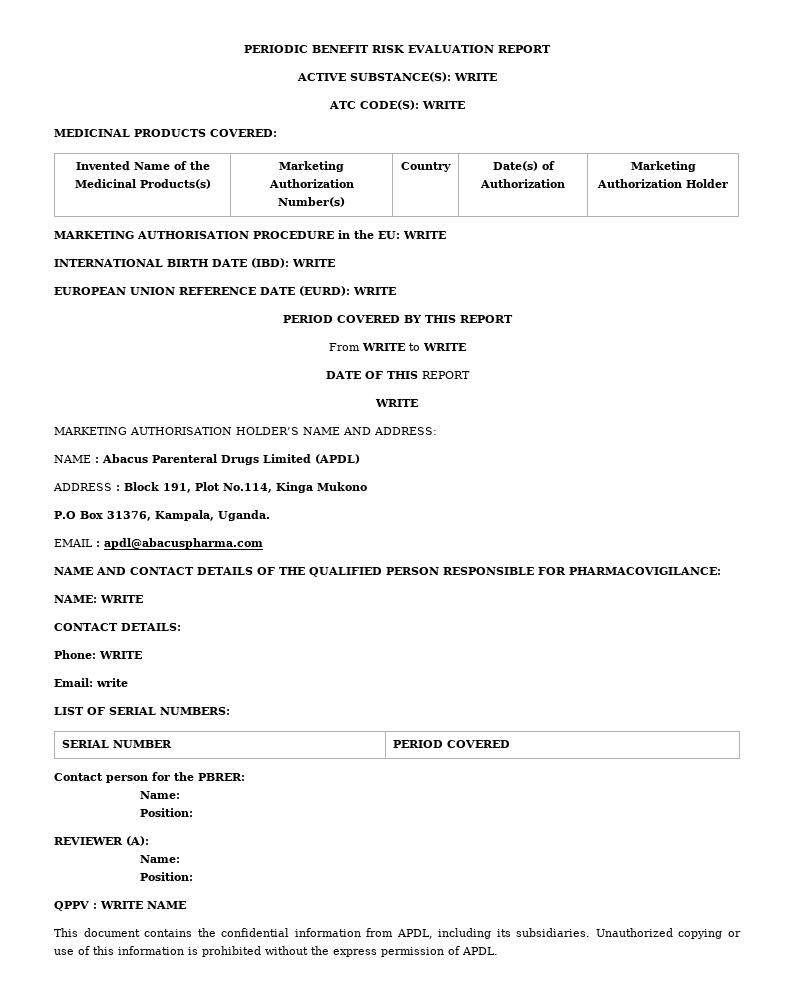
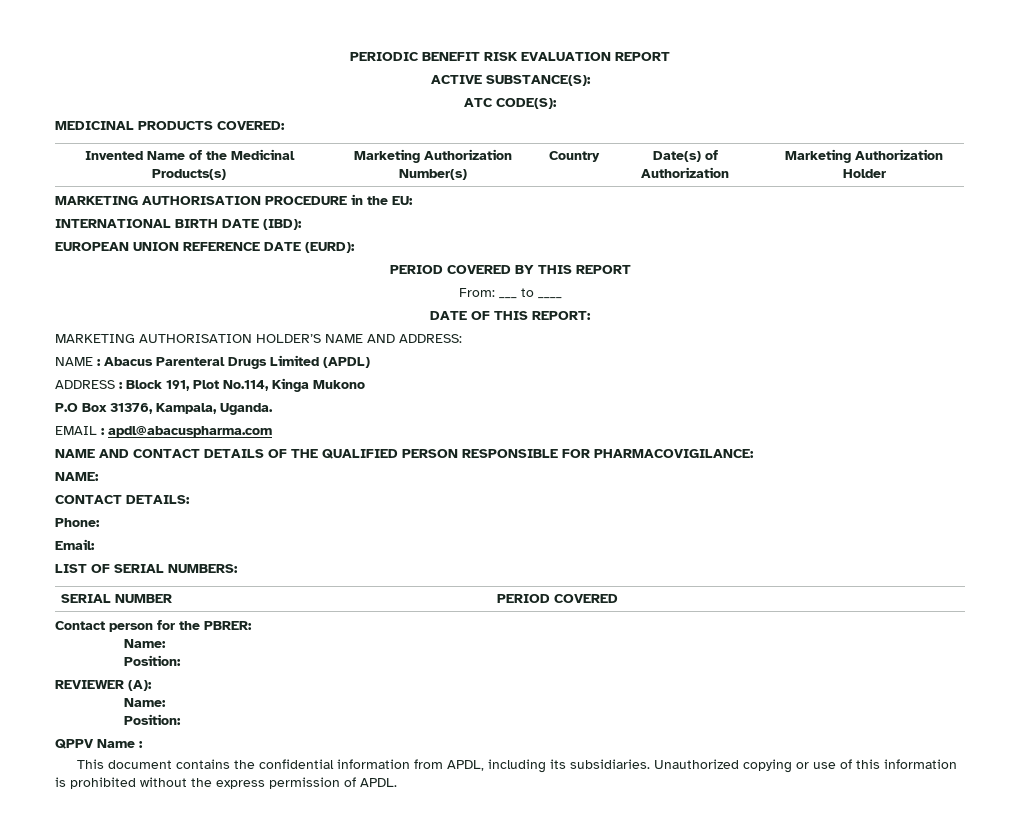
- ACTIVE SUBSTANCE(S): WRITE
+ ACTIVE SUBSTANCE(S):
- ATC CODE(S): WRITE
+ ATC CODE(S):
- MARKETING AUTHORISATION PROCEDURE in the EU: WRITE
+ MARKETING AUTHORISATION PROCEDURE in the EU:
- INTERNATIONAL BIRTH DATE (IBD): WRITE
+ INTERNATIONAL BIRTH DATE (IBD):
- EUROPEAN UNION REFERENCE DATE (EURD): WRITE
+ EUROPEAN UNION REFERENCE DATE (EURD):
- From WRITE to WRITE
+ From: ___ to ____
- DATE OF THIS REPORT
- WRITE
+ DATE OF THIS REPORT:
- NAME: WRITE
+ NAME:
- Phone: WRITE
+ Phone:
- Email: write
+ Email:
- QPPV : WRITE NAME
+ QPPV Name :

